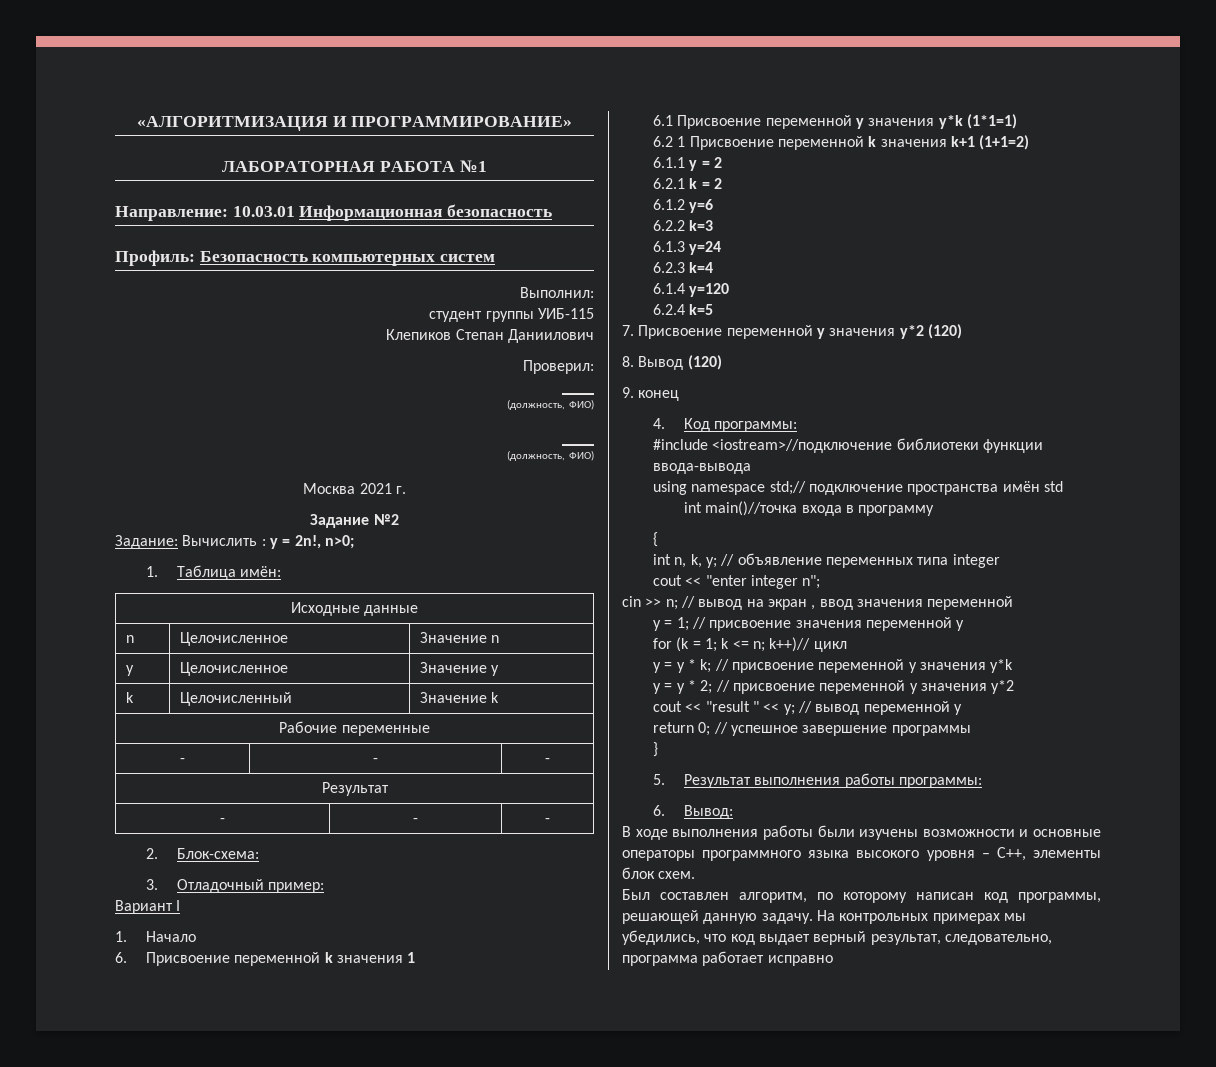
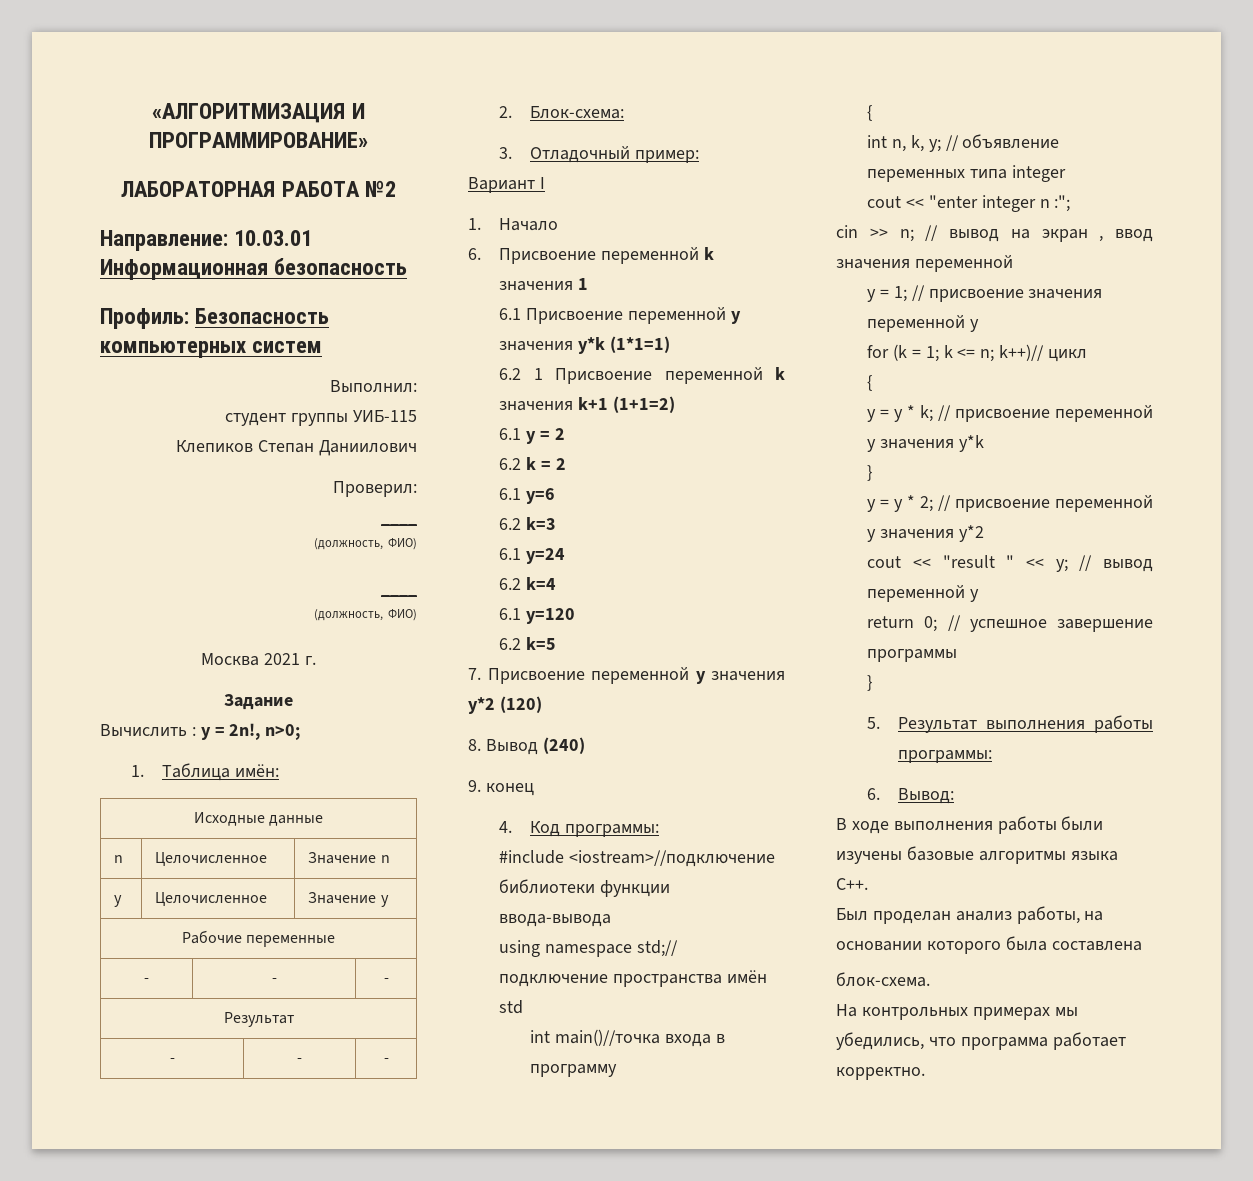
- ЛАБОРАТОРНАЯ РАБОТА №1
+ ЛАБОРАТОРНАЯ РАБОТА №2
- Задание №2
- Задание: Вычислить : y = 2n!, n>0;
+ Задание
+ Вычислить : y = 2n!, n>0;
- k | Целочисленный | Значение k
- 6.1.1 y = 2
+ 6.1 y = 2
- 6.2.1 k = 2
+ 6.2 k = 2
- 6.1.2 y=6
+ 6.1 y=6
- 6.2.2 k=3
+ 6.2 k=3
- 6.1.3 y=24
+ 6.1 y=24
- 6.2.3 k=4
+ 6.2 k=4
- 6.1.4 y=120
+ 6.1 y=120
- 6.2.4 k=5
+ 6.2 k=5
- 8. Вывод (120)
+ 8. Вывод (240)
- cout << "enter integer n";
+ cout << "enter integer n :";
  for (k = 1; k <= n; k++)// цикл
+ {
  y = y * k; // присвоение переменной y значения y*k
+ }
- В ходе выполнения работы были изучены возможности и основные операторы программного языка высокого уровня – C++, элементы блок схем.
- Был составлен алгоритм, по которому написан код программы, решающей данную задачу. На контрольных примерах мы убедились, что код выдает верный результат, следовательно, программа работает исправно
+ В ходе выполнения работы были изучены базовые алгоритмы языка C++.
+ Был проделан анализ работы, на основании которого была составлена
+ блок-схема.
+ На контрольных примерах мы убедились, что программа работает корректно.

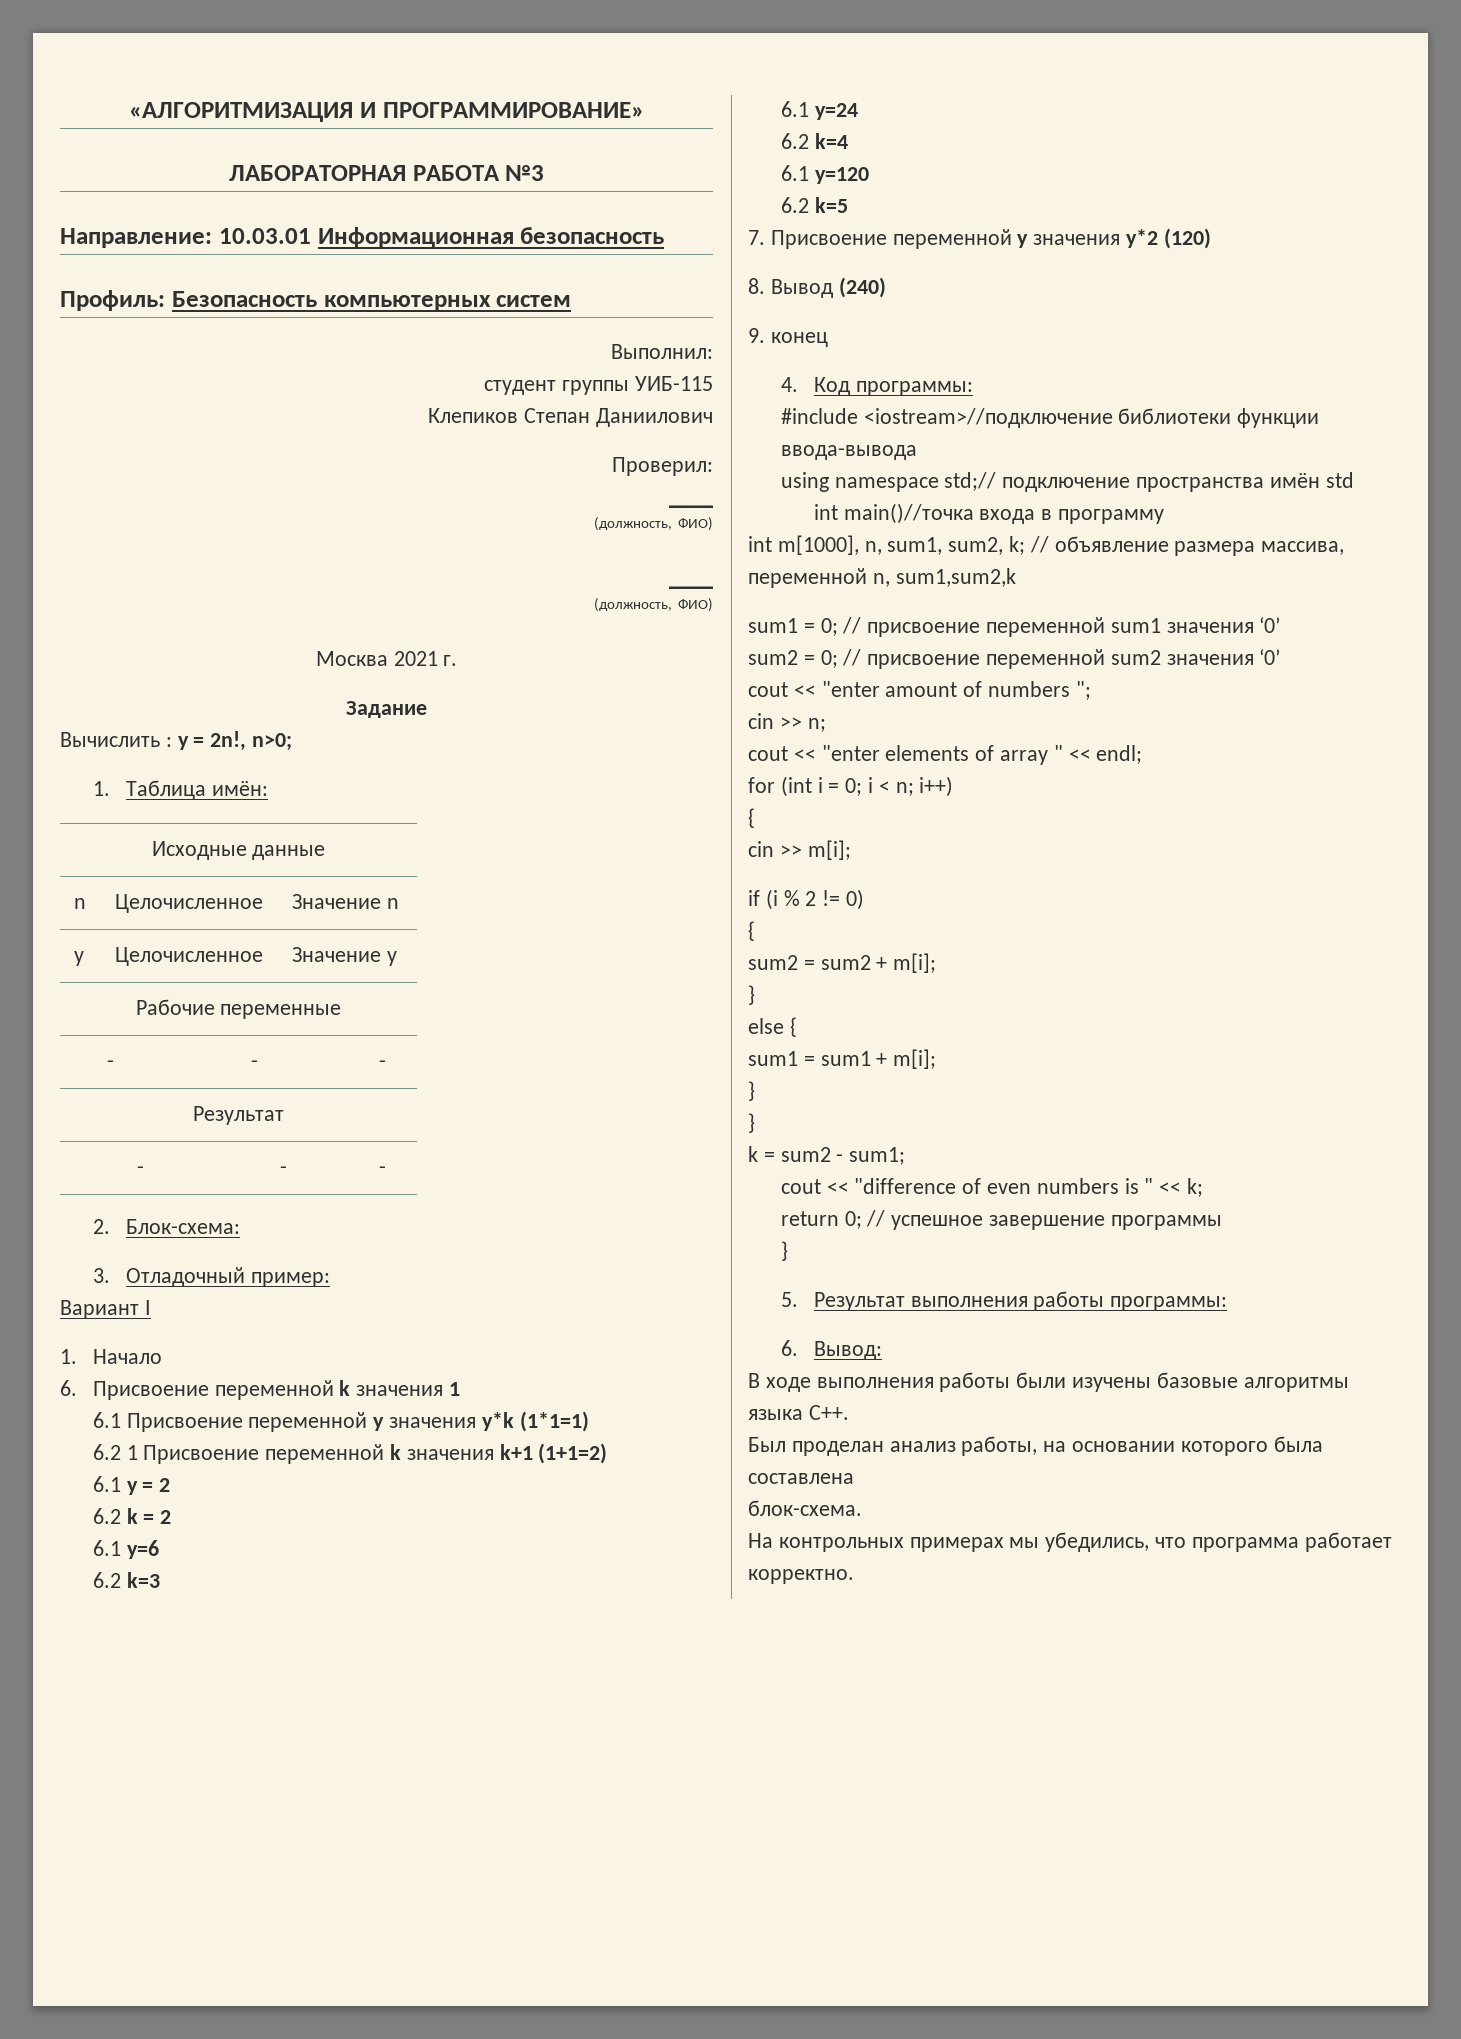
- ЛАБОРАТОРНАЯ РАБОТА №2
+ ЛАБОРАТОРНАЯ РАБОТА №3
  int main()//точка входа в программу
- {
- int n, k, y; // объявление переменных типа integer
- cout << "enter integer n :";
+ int m[1000], n, sum1, sum2, k; // объявление размера массива, переменной n, sum1,sum2,k
+ sum1 = 0; // присвоение переменной sum1 значения ‘0’
+ sum2 = 0; // присвоение переменной sum2 значения ‘0’
+ cout << "enter amount of numbers ";
- cin >> n; // вывод на экран , ввод значения переменной
- y = 1; // присвоение значения переменной y
- for (k = 1; k <= n; k++)// цикл
+ cin >> n;
+ cout << "enter elements of array " << endl;
+ for (int i = 0; i < n; i++)
  {
- y = y * k; // присвоение переменной y значения y*k
+ cin >> m[i];
+ if (i % 2 != 0)
+ {
+ sum2 = sum2 + m[i];
  }
- y = y * 2; // присвоение переменной y значения y*2
- cout << "result " << y; // вывод переменной y
+ else {
+ sum1 = sum1 + m[i];
+ }
+ }
+ k = sum2 - sum1;
+ cout << "difference of even numbers is " << k;

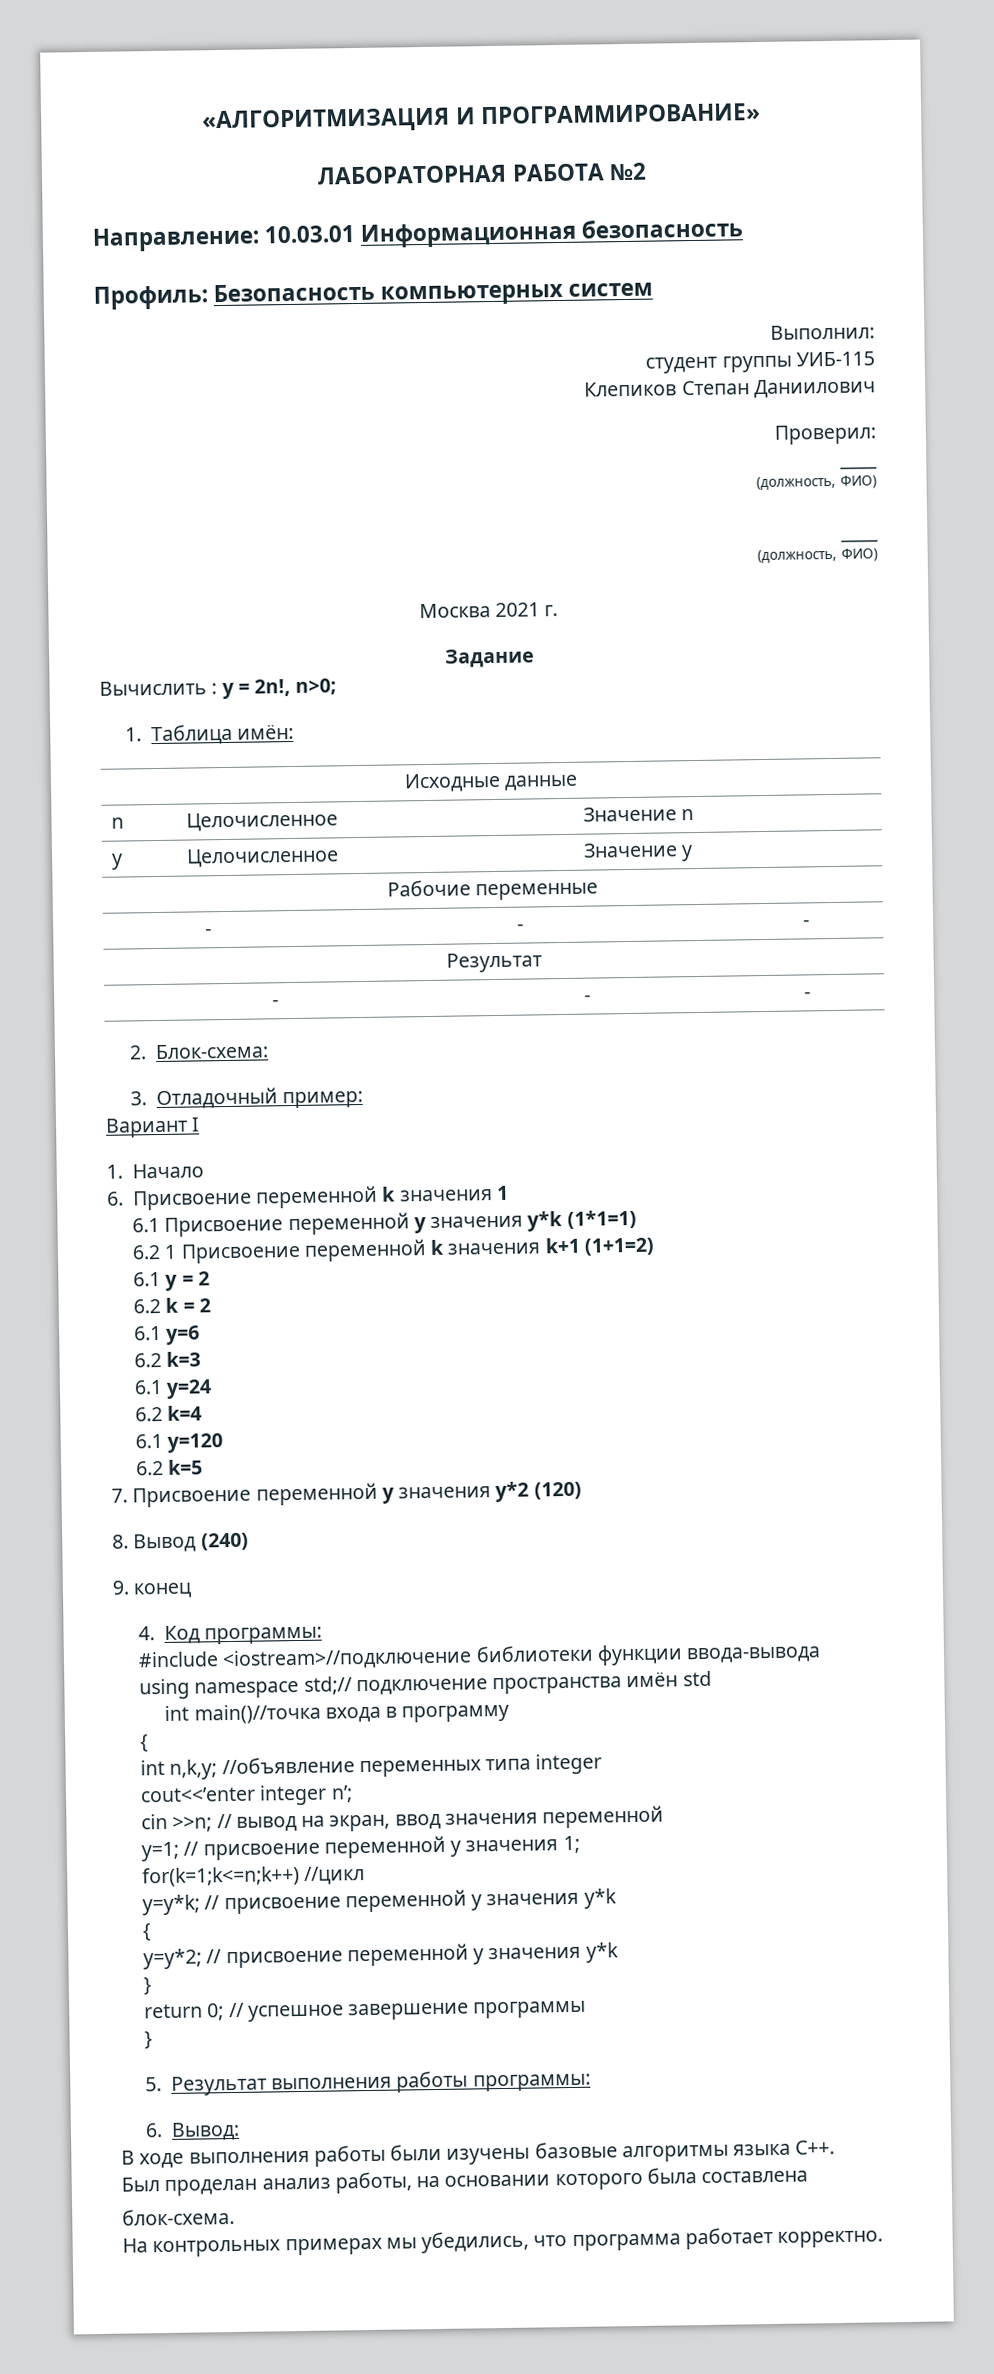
- ЛАБОРАТОРНАЯ РАБОТА №3
+ ЛАБОРАТОРНАЯ РАБОТА №2
  int main()//точка входа в программу
- int m[1000], n, sum1, sum2, k; // объявление размера массива, переменной n, sum1,sum2,k
- sum1 = 0; // присвоение переменной sum1 значения ‘0’
- sum2 = 0; // присвоение переменной sum2 значения ‘0’
- cout << "enter amount of numbers ";
- cin >> n;
- cout << "enter elements of array " << endl;
- for (int i = 0; i < n; i++)
  {
- cin >> m[i];
- if (i % 2 != 0)
+ int n,k,y; //объявление переменных типа integer
+ cout<<’enter integer n’;
+ cin >>n; // вывод на экран, ввод значения переменной
+ y=1; // присвоение переменной y значения 1;
+ for(k=1;k<=n;k++) //цикл
+ y=y*k; // присвоение переменной y значения y*k
  {
- sum2 = sum2 + m[i];
+ y=y*2; // присвоение переменной y значения y*k
  }
- else {
- sum1 = sum1 + m[i];
- }
- }
- k = sum2 - sum1;
- cout << "difference of even numbers is " << k;

